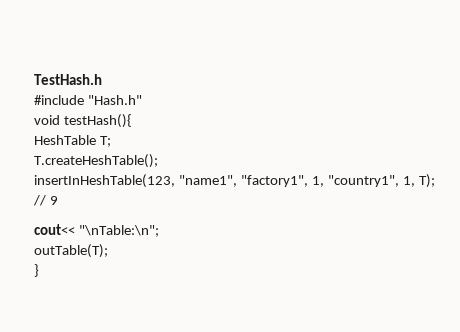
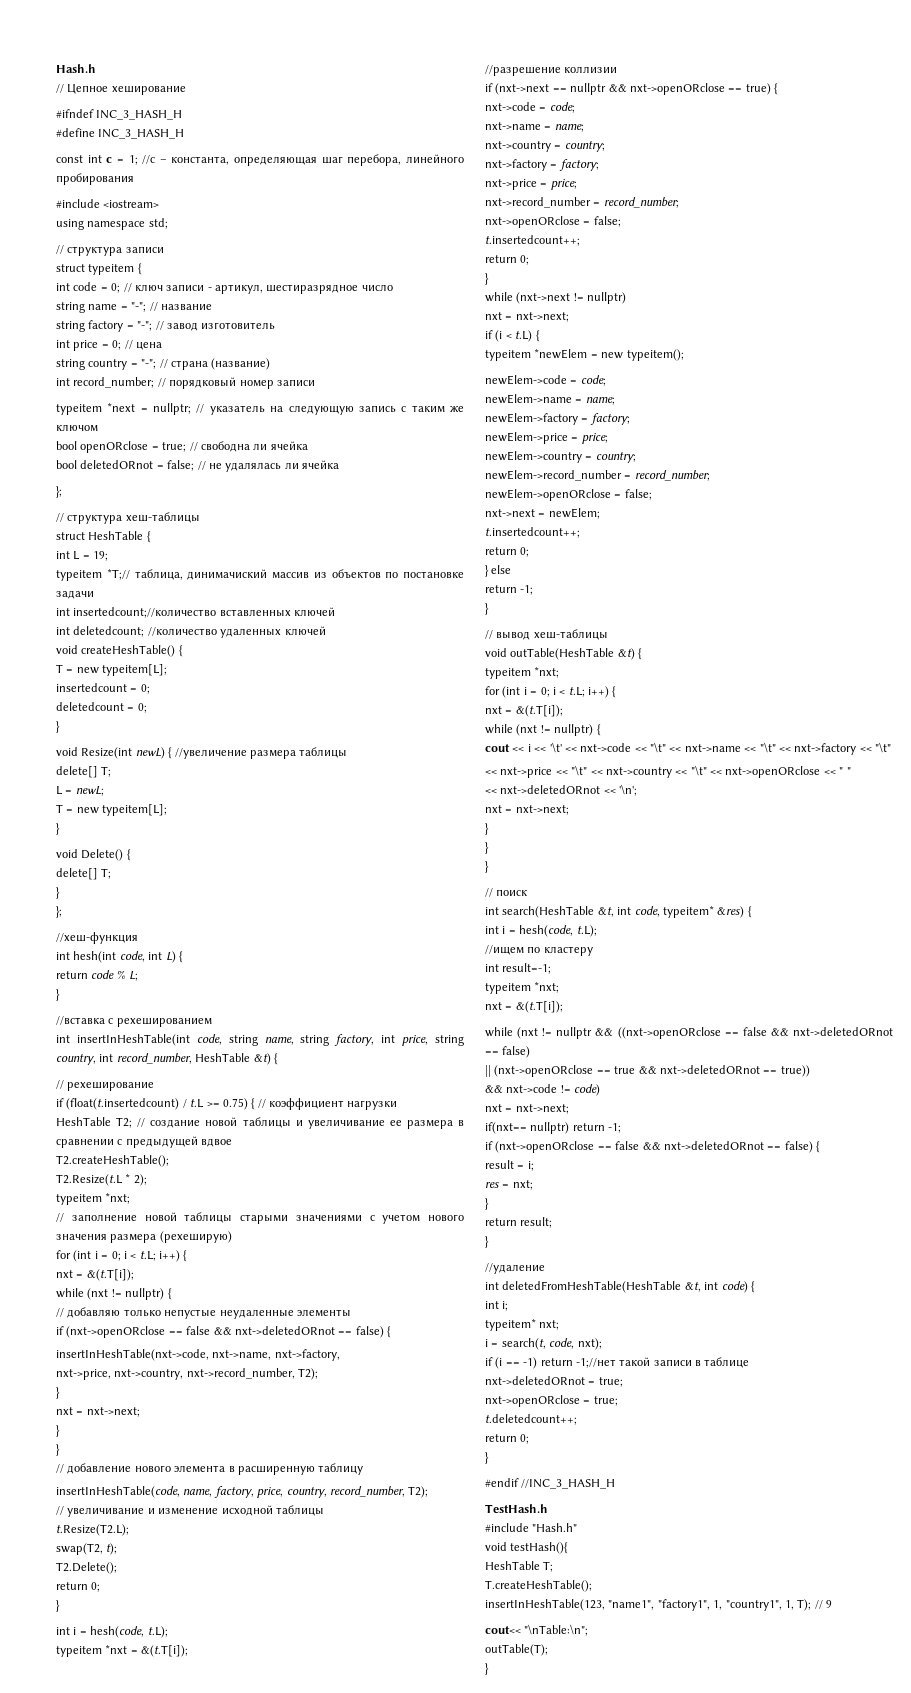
+ Hash.h
+ // Цепное хеширование
+ #ifndef INC_3_HASH_H
+ #define INC_3_HASH_H
+ const int c = 1; //c – константа, определяющая шаг перебора, линейного пробирования
+ #include <iostream>
+ using namespace std;
+ // структура записи
+ struct typeitem {
+ int code = 0; // ключ записи - артикул, шестиразрядное число
+ string name = "-"; // название
+ string factory = "-"; // завод изготовитель
+ int price = 0; // цена
+ string country = "-"; // страна (название)
+ int record_number; // порядковый номер записи
+ typeitem *next = nullptr; // указатель на следующую запись с таким же ключом
+ bool openORclose = true; // свободна ли ячейка
+ bool deletedORnot = false; // не удалялась ли ячейка
+ };
+ // структура хеш-таблицы
+ struct HeshTable {
+ int L = 19;
+ typeitem *T;// таблица, динимачиский массив из объектов по постановке задачи
+ int insertedcount;//количество вставленных ключей
+ int deletedcount; //количество удаленных ключей
+ void createHeshTable() {
+ T = new typeitem[L];
+ insertedcount = 0;
+ deletedcount = 0;
+ }
+ void Resize(int newL) { //увеличение размера таблицы
+ delete[] T;
+ L = newL;
+ T = new typeitem[L];
+ }
+ void Delete() {
+ delete[] T;
+ }
+ };
+ //хеш-функция
+ int hesh(int code, int L) {
+ return code % L;
+ }
+ //вставка с рехешированием
+ int insertInHeshTable(int code, string name, string factory, int price, string country, int record_number, HeshTable &t) {
+ // рехеширование
+ if (float(t.insertedcount) / t.L >= 0.75) { // коэффициент нагрузки
+ HeshTable T2; // создание новой таблицы и увеличивание ее размера в сравнении с предыдущей вдвое
+ T2.createHeshTable();
+ T2.Resize(t.L * 2);
+ typeitem *nxt;
+ // заполнение новой таблицы старыми значениями с учетом нового значения размера (рехеширую)
+ for (int i = 0; i < t.L; i++) {
+ nxt = &(t.T[i]);
+ while (nxt != nullptr) {
+ // добавляю только непустые неудаленные элементы
+ if (nxt->openORclose == false && nxt->deletedORnot == false) {
+ insertInHeshTable(nxt->code, nxt->name, nxt->factory,
+ nxt->price, nxt->country, nxt->record_number, T2);
+ }
+ nxt = nxt->next;
+ }
+ }
+ // добавление нового элемента в расширенную таблицу
+ insertInHeshTable(code, name, factory, price, country, record_number, T2);
+ // увеличивание и изменение исходной таблицы
+ t.Resize(T2.L);
+ swap(T2, t);
+ T2.Delete();
+ return 0;
+ }
+ int i = hesh(code, t.L);
+ typeitem *nxt = &(t.T[i]);
+ //разрешение коллизии
+ if (nxt->next == nullptr && nxt->openORclose == true) {
+ nxt->code = code;
+ nxt->name = name;
+ nxt->country = country;
+ nxt->factory = factory;
+ nxt->price = price;
+ nxt->record_number = record_number;
+ nxt->openORclose = false;
+ t.insertedcount++;
+ return 0;
+ }
+ while (nxt->next != nullptr)
+ nxt = nxt->next;
+ if (i < t.L) {
+ typeitem *newElem = new typeitem();
+ newElem->code = code;
+ newElem->name = name;
+ newElem->factory = factory;
+ newElem->price = price;
+ newElem->country = country;
+ newElem->record_number = record_number;
+ newElem->openORclose = false;
+ nxt->next = newElem;
+ t.insertedcount++;
+ return 0;
+ } else
+ return -1;
+ }
+ // вывод хеш-таблицы
+ void outTable(HeshTable &t) {
+ typeitem *nxt;
+ for (int i = 0; i < t.L; i++) {
+ nxt = &(t.T[i]);
+ while (nxt != nullptr) {
+ cout << i << '\t' << nxt->code << "\t" << nxt->name << "\t" << nxt->factory << "\t"
+ << nxt->price << "\t" << nxt->country << "\t" << nxt->openORclose << " "
+ << nxt->deletedORnot << '\n';
+ nxt = nxt->next;
+ }
+ }
+ }
+ // поиск
+ int search(HeshTable &t, int code, typeitem* &res) {
+ int i = hesh(code, t.L);
+ //ищем по кластеру
+ int result=-1;
+ typeitem *nxt;
+ nxt = &(t.T[i]);
+ while (nxt != nullptr && ((nxt->openORclose == false && nxt->deletedORnot == false)
+ || (nxt->openORclose == true && nxt->deletedORnot == true))
+ && nxt->code != code)
+ nxt = nxt->next;
+ if(nxt== nullptr) return -1;
+ if (nxt->openORclose == false && nxt->deletedORnot == false) {
+ result = i;
+ res = nxt;
+ }
+ return result;
+ }
+ //удаление
+ int deletedFromHeshTable(HeshTable &t, int code) {
+ int i;
+ typeitem* nxt;
+ i = search(t, code, nxt);
+ if (i == -1) return -1;//нет такой записи в таблице
+ nxt->deletedORnot = true;
+ nxt->openORclose = true;
+ t.deletedcount++;
+ return 0;
+ }
+ #endif //INC_3_HASH_H

